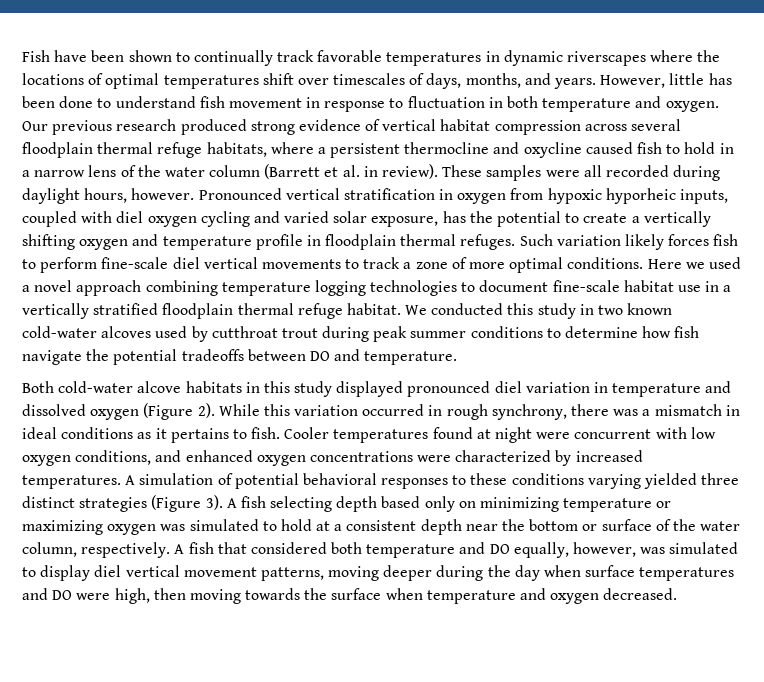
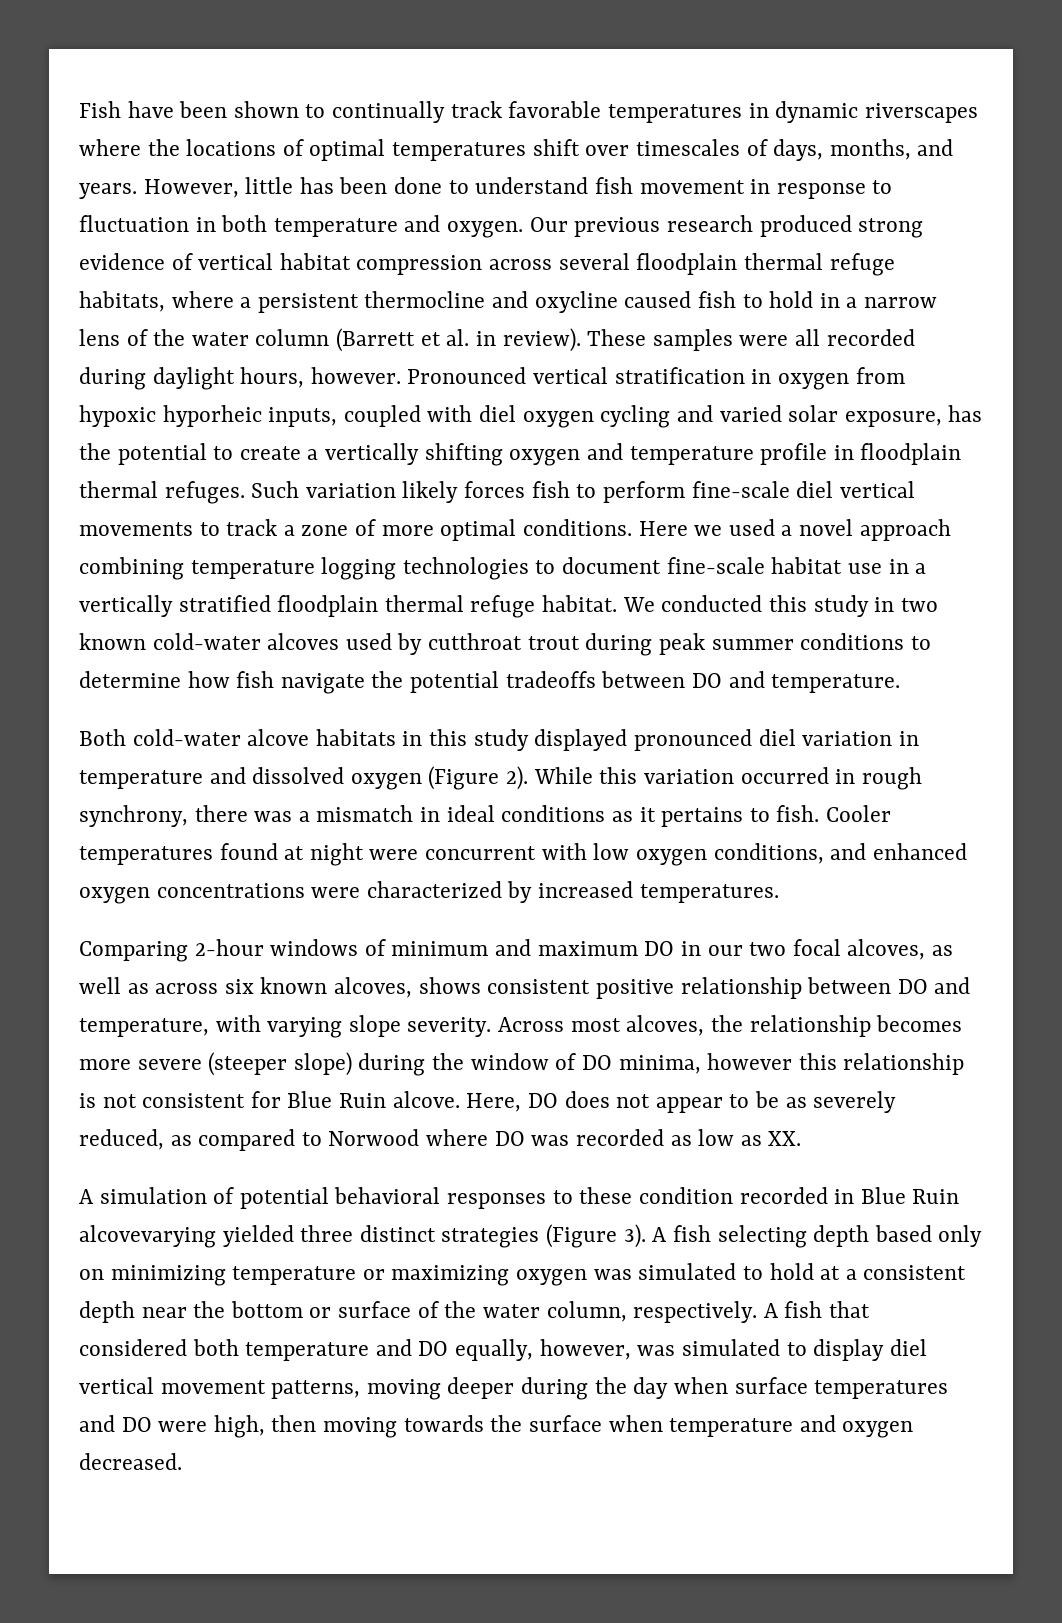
- Cooler temperatures found at night were concurrent with low oxygen conditions, and enhanced oxygen concentrations were characterized by increased temperatures. A simulation of potential behavioral responses to these conditions varying yielded three distinct strategies (Figure 3).
+ Cooler temperatures found at night were concurrent with low oxygen conditions, and enhanced oxygen concentrations were characterized by increased temperatures.
+ Comparing 2-hour windows of minimum and maximum DO in our two focal alcoves, as well as across six known alcoves, shows consistent positive relationship between DO and temperature, with varying slope severity. Across most alcoves, the relationship becomes more severe (steeper slope) during the window of DO minima, however this relationship is not consistent for Blue Ruin alcove. Here, DO does not appear to be as severely reduced, as compared to Norwood where DO was recorded as low as XX.
+ A simulation of potential behavioral responses to these condition recorded in Blue Ruin alcovevarying yielded three distinct strategies (Figure 3).

